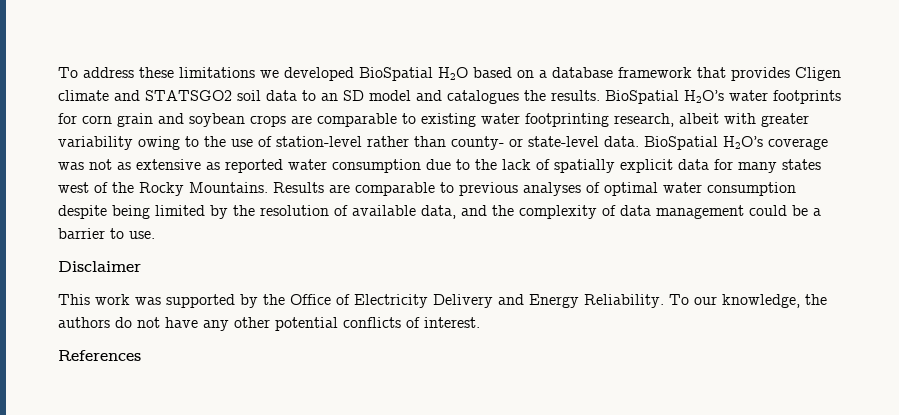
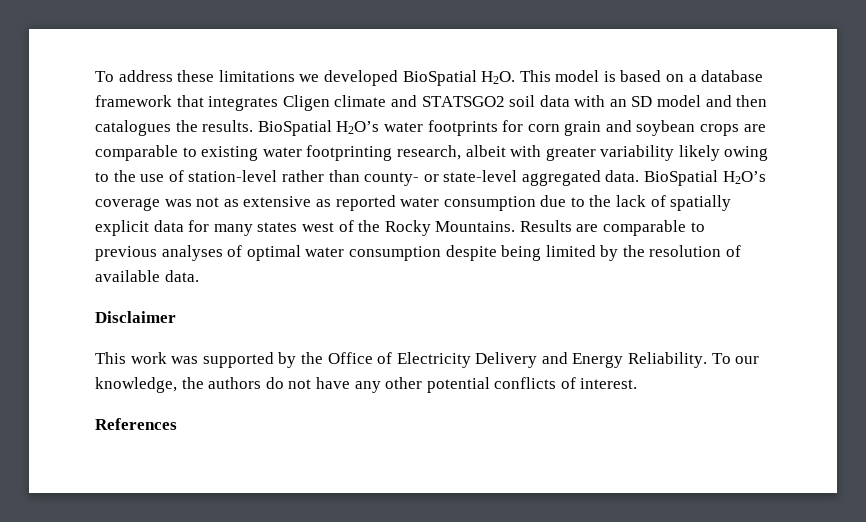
- To address these limitations we developed BioSpatial H2O based on a database framework that provides Cligen climate and STATSGO2 soil data to an SD model and catalogues the results.
+ To address these limitations we developed BioSpatial H2O. This model is based on a database framework that integrates Cligen climate and STATSGO2 soil data with an SD model and then catalogues the results.
- BioSpatial H2O’s water footprints for corn grain and soybean crops are comparable to existing water footprinting research, albeit with greater variability owing to the use of station-level rather than county- or state-level data.
+ BioSpatial H2O’s water footprints for corn grain and soybean crops are comparable to existing water footprinting research, albeit with greater variability likely owing to the use of station-level rather than county- or state-level aggregated data.
- Results are comparable to previous analyses of optimal water consumption despite being limited by the resolution of available data, and the complexity of data management could be a barrier to use.
+ Results are comparable to previous analyses of optimal water consumption despite being limited by the resolution of available data.

